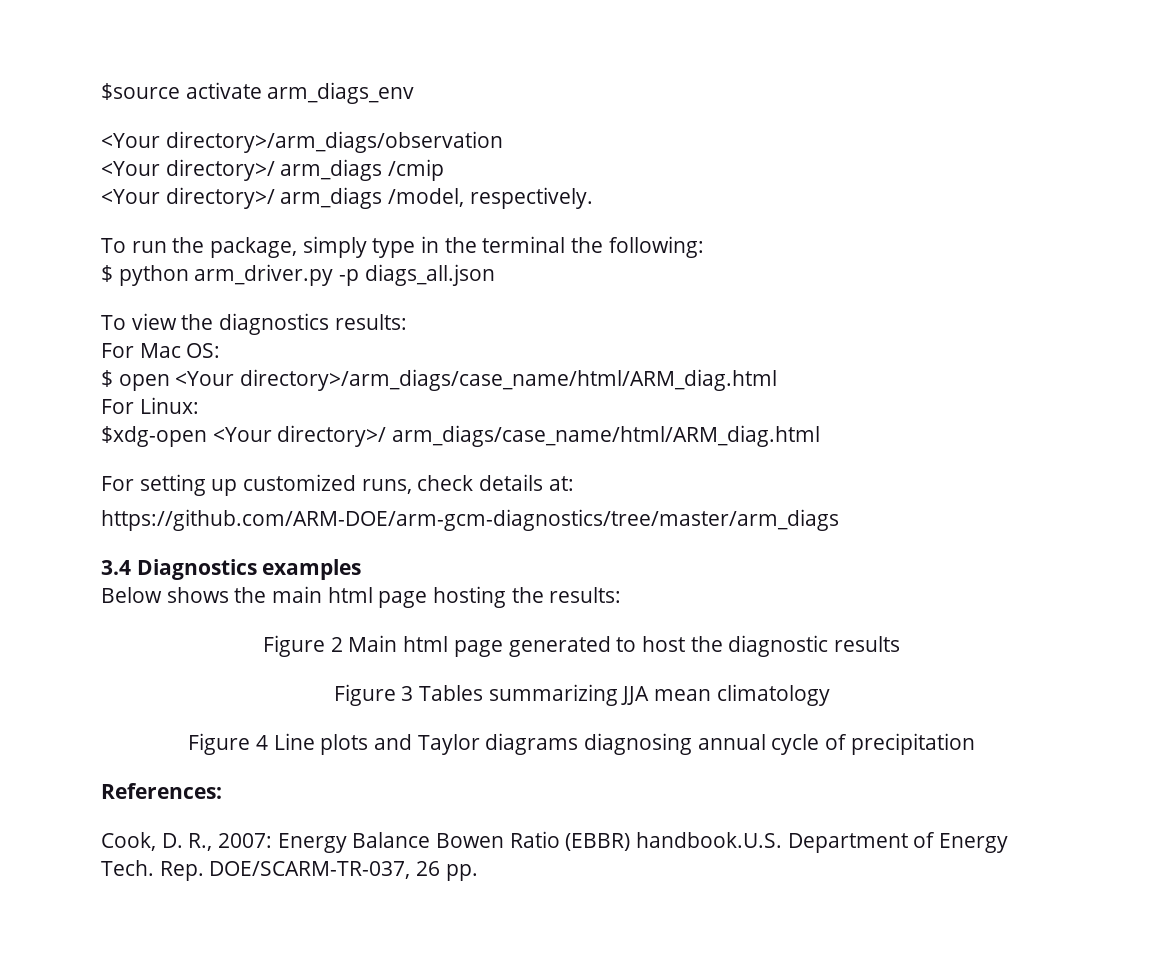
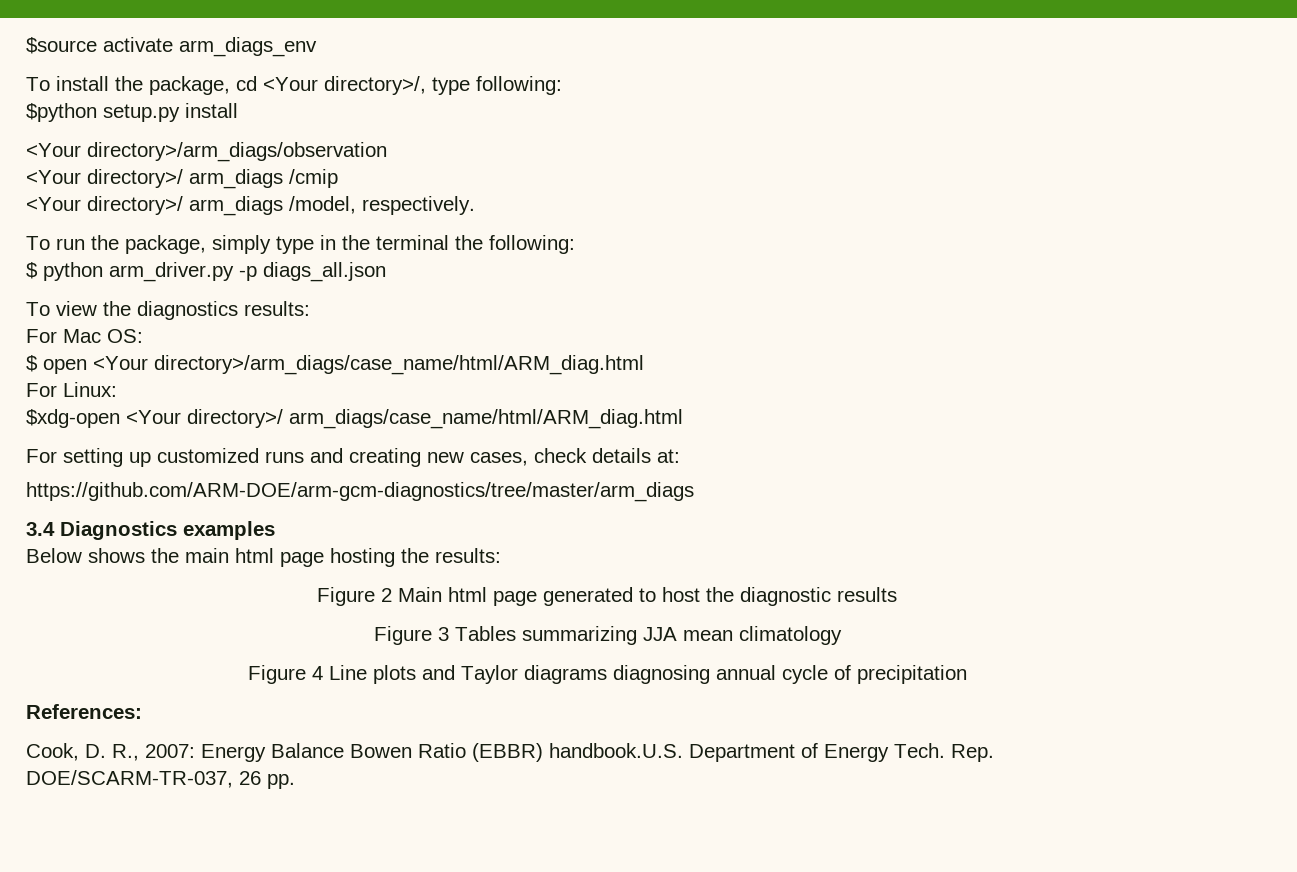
+ To install the package, cd <Your directory>/, type following:
+ $python setup.py install
- For setting up customized runs, check details at:
+ For setting up customized runs and creating new cases, check details at:

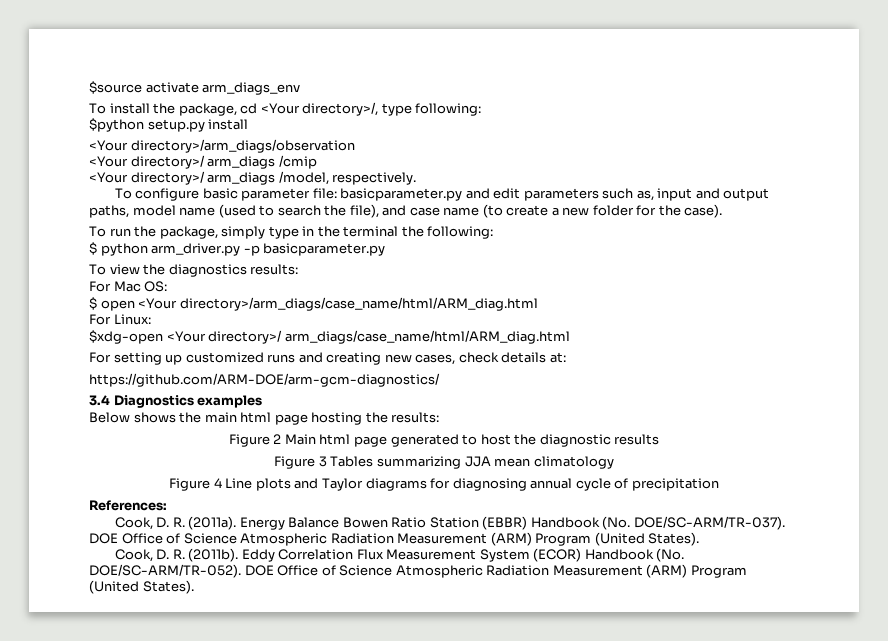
+ To configure basic parameter file: basicparameter.py and edit parameters such as, input and output paths, model name (used to search the file), and case name (to create a new folder for the case).
- $ python arm_driver.py -p diags_all.json
+ $ python arm_driver.py -p basicparameter.py
- https://github.com/ARM-DOE/arm-gcm-diagnostics/tree/master/arm_diags
+ https://github.com/ARM-DOE/arm-gcm-diagnostics/
- Figure 4 Line plots and Taylor diagrams diagnosing annual cycle of precipitation
+ Figure 4 Line plots and Taylor diagrams for diagnosing annual cycle of precipitation
- Cook, D. R., 2007: Energy Balance Bowen Ratio (EBBR) handbook.U.S. Department of Energy Tech. Rep. DOE/SCARM-TR-037, 26 pp.
+ Cook, D. R. (2011a). Energy Balance Bowen Ratio Station (EBBR) Handbook (No. DOE/SC-ARM/TR-037). DOE Office of Science Atmospheric Radiation Measurement (ARM) Program (United States).
+ Cook, D. R. (2011b). Eddy Correlation Flux Measurement System (ECOR) Handbook (No. DOE/SC-ARM/TR-052). DOE Office of Science Atmospheric Radiation Measurement (ARM) Program (United States).

